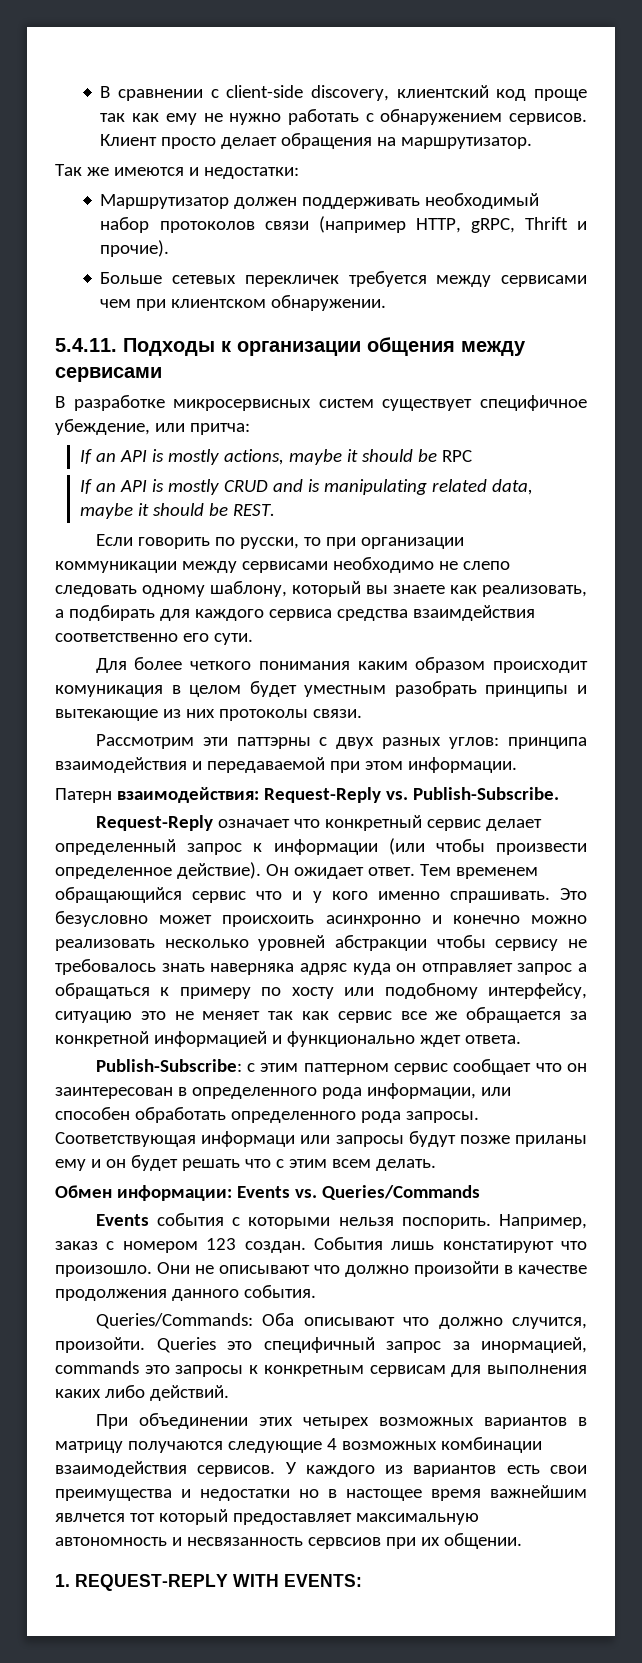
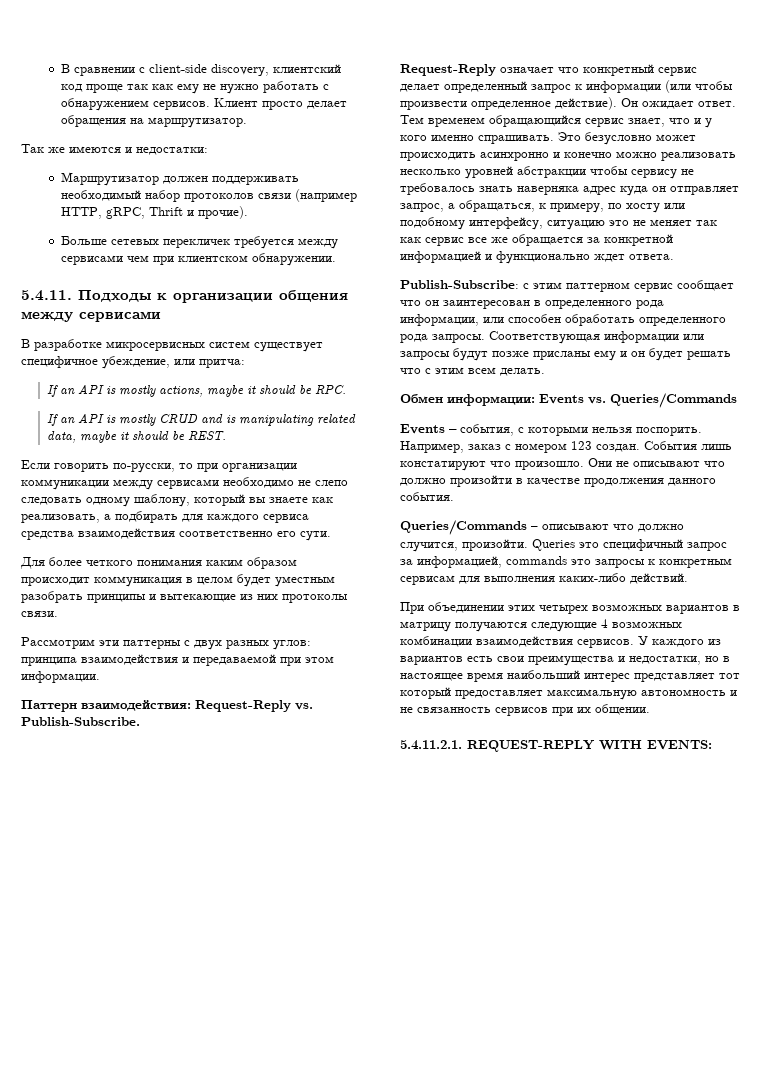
- If an API is mostly actions, maybe it should be RPC
+ If an API is mostly actions, maybe it should be RPC.
- Если говорить по русски, то при организации коммуникации между сервисами необходимо не слепо следовать одному шаблону, который вы знаете как реализовать, а подбирать для каждого сервиса средства взаимдействия соответственно его сути.
+ Если говорить по-русски, то при организации коммуникации между сервисами необходимо не слепо следовать одному шаблону, который вы знаете как реализовать, а подбирать для каждого сервиса средства взаимодействия соответственно его сути.
- Для более четкого понимания каким образом происходит комуникация в целом будет уместным разобрать принципы и вытекающие из них протоколы связи.
+ Для более четкого понимания каким образом происходит коммуникация в целом будет уместным разобрать принципы и вытекающие из них протоколы связи.
- Рассмотрим эти паттэрны с двух разных углов: принципа взаимодействия и передаваемой при этом информации.
+ Рассмотрим эти паттерны с двух разных углов: принципа взаимодействия и передаваемой при этом информации.
- Патерн взаимодействия: Request-Reply vs. Publish-Subscribe.
+ Паттерн взаимодействия: Request-Reply vs. Publish-Subscribe.
- Тем временем обращающийся сервис что и у кого именно спрашивать.
+ Тем временем обращающийся сервис знает, что и у кого именно спрашивать.
- Это безусловно может происхоить асинхронно и конечно можно реализовать несколько уровней абстракции чтобы сервису не требовалось знать наверняка адряс куда он отправляет запрос а обращаться к примеру по хосту или подобному интерфейсу, ситуацию это не меняет так как сервис все же обращается за конкретной информацией и функционально ждет ответа.
+ Это безусловно может происходить асинхронно и конечно можно реализовать несколько уровней абстракции чтобы сервису не требовалось знать наверняка адрес куда он отправляет запрос, а обращаться, к примеру, по хосту или подобному интерфейсу, ситуацию это не меняет так как сервис все же обращается за конкретной информацией и функционально ждет ответа.
- Соответствующая информаци или запросы будут позже приланы ему и он будет решать что с этим всем делать.
+ Соответствующая информации или запросы будут позже присланы ему и он будет решать что с этим всем делать.
- Events события с которыми нельзя поспорить.
+ Events – события, с которыми нельзя поспорить.
- Queries/Commands: Оба описывают что должно случится, произойти.
+ Queries/Commands – описывают что должно случится, произойти.
- Queries это специфичный запрос за инормацией, commands это запросы к конкретным сервисам для выполнения каких либо действий.
+ Queries это специфичный запрос за информацией, commands это запросы к конкретным сервисам для выполнения каких-либо действий.
- У каждого из вариантов есть свои преимущества и недостатки но в настощее время важнейшим явлчется тот который предоставляет максимальную автономность и несвязанность сервсиов при их общении.
+ У каждого из вариантов есть свои преимущества и недостатки, но в настоящее время наибольший интерес представляет тот который предоставляет максимальную автономность и не связанность сервисов при их общении.
- 1. REQUEST-REPLY WITH EVENTS:
+ 5.4.11.2.1. REQUEST-REPLY WITH EVENTS:

